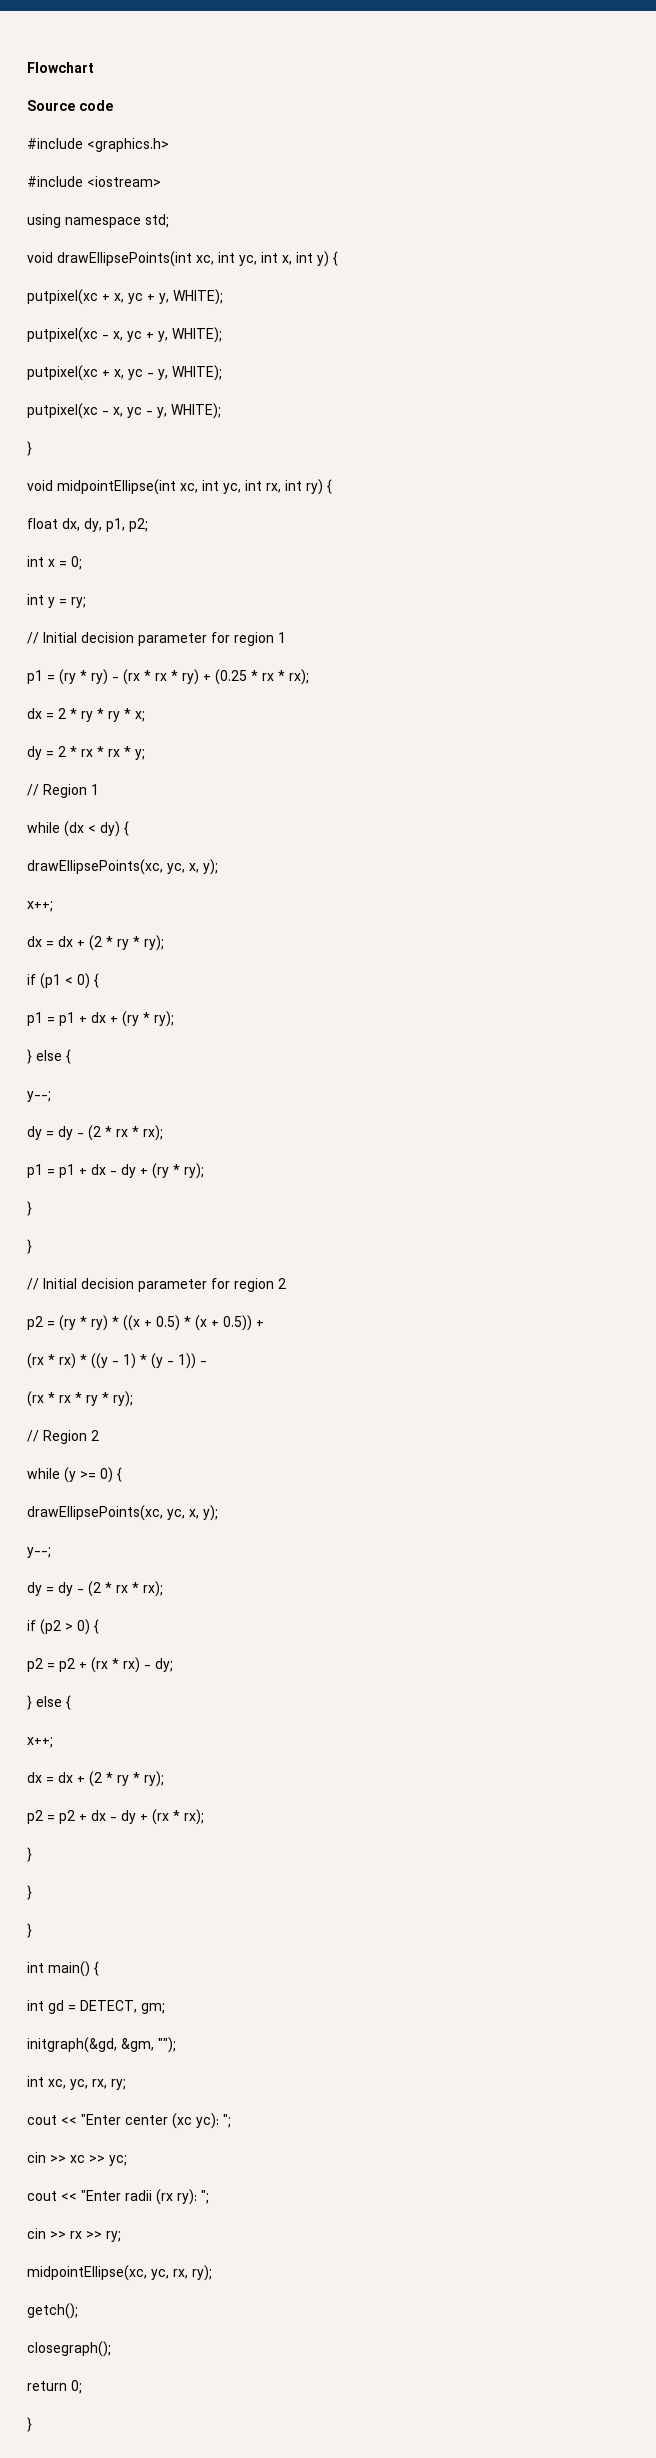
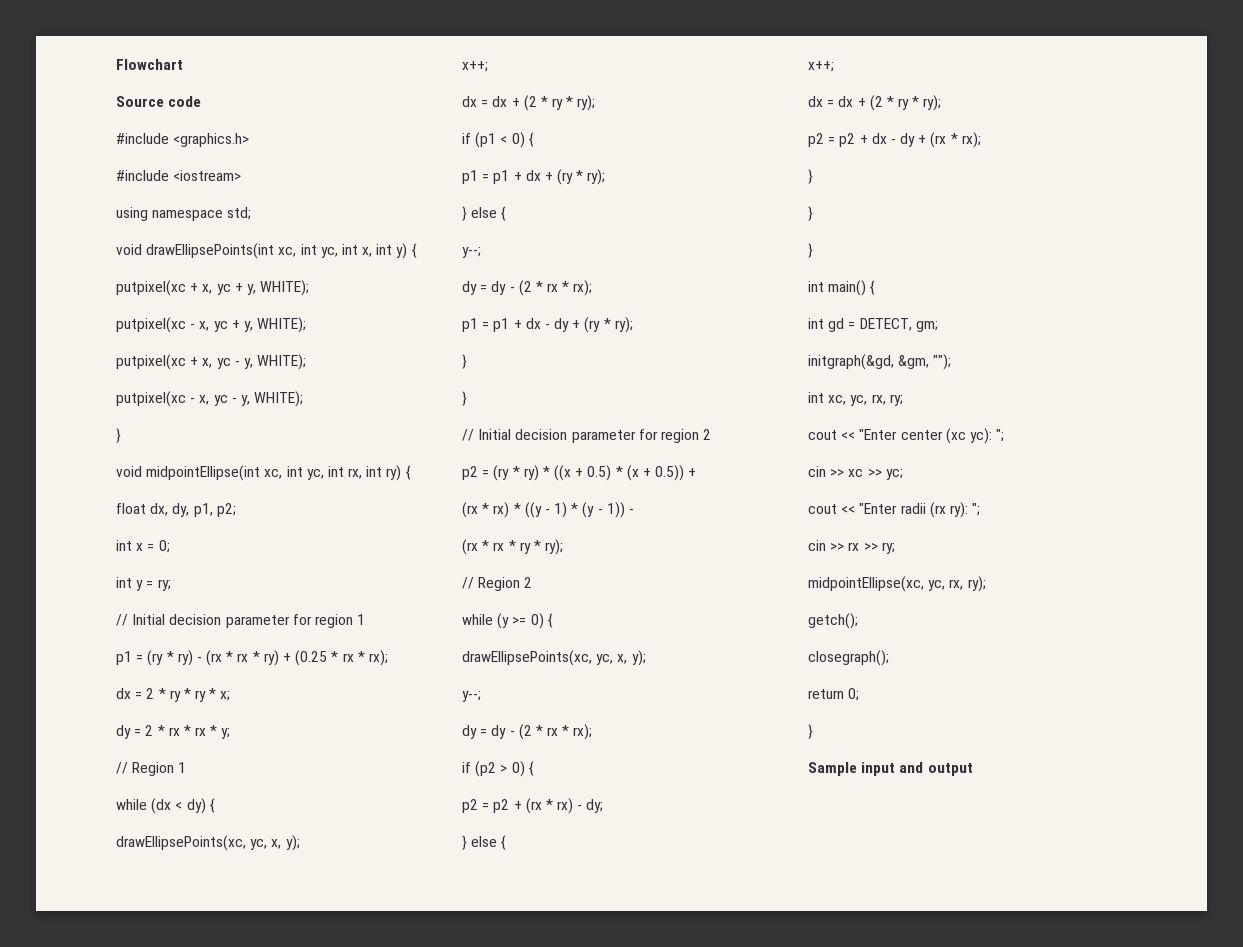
+ Sample input and output

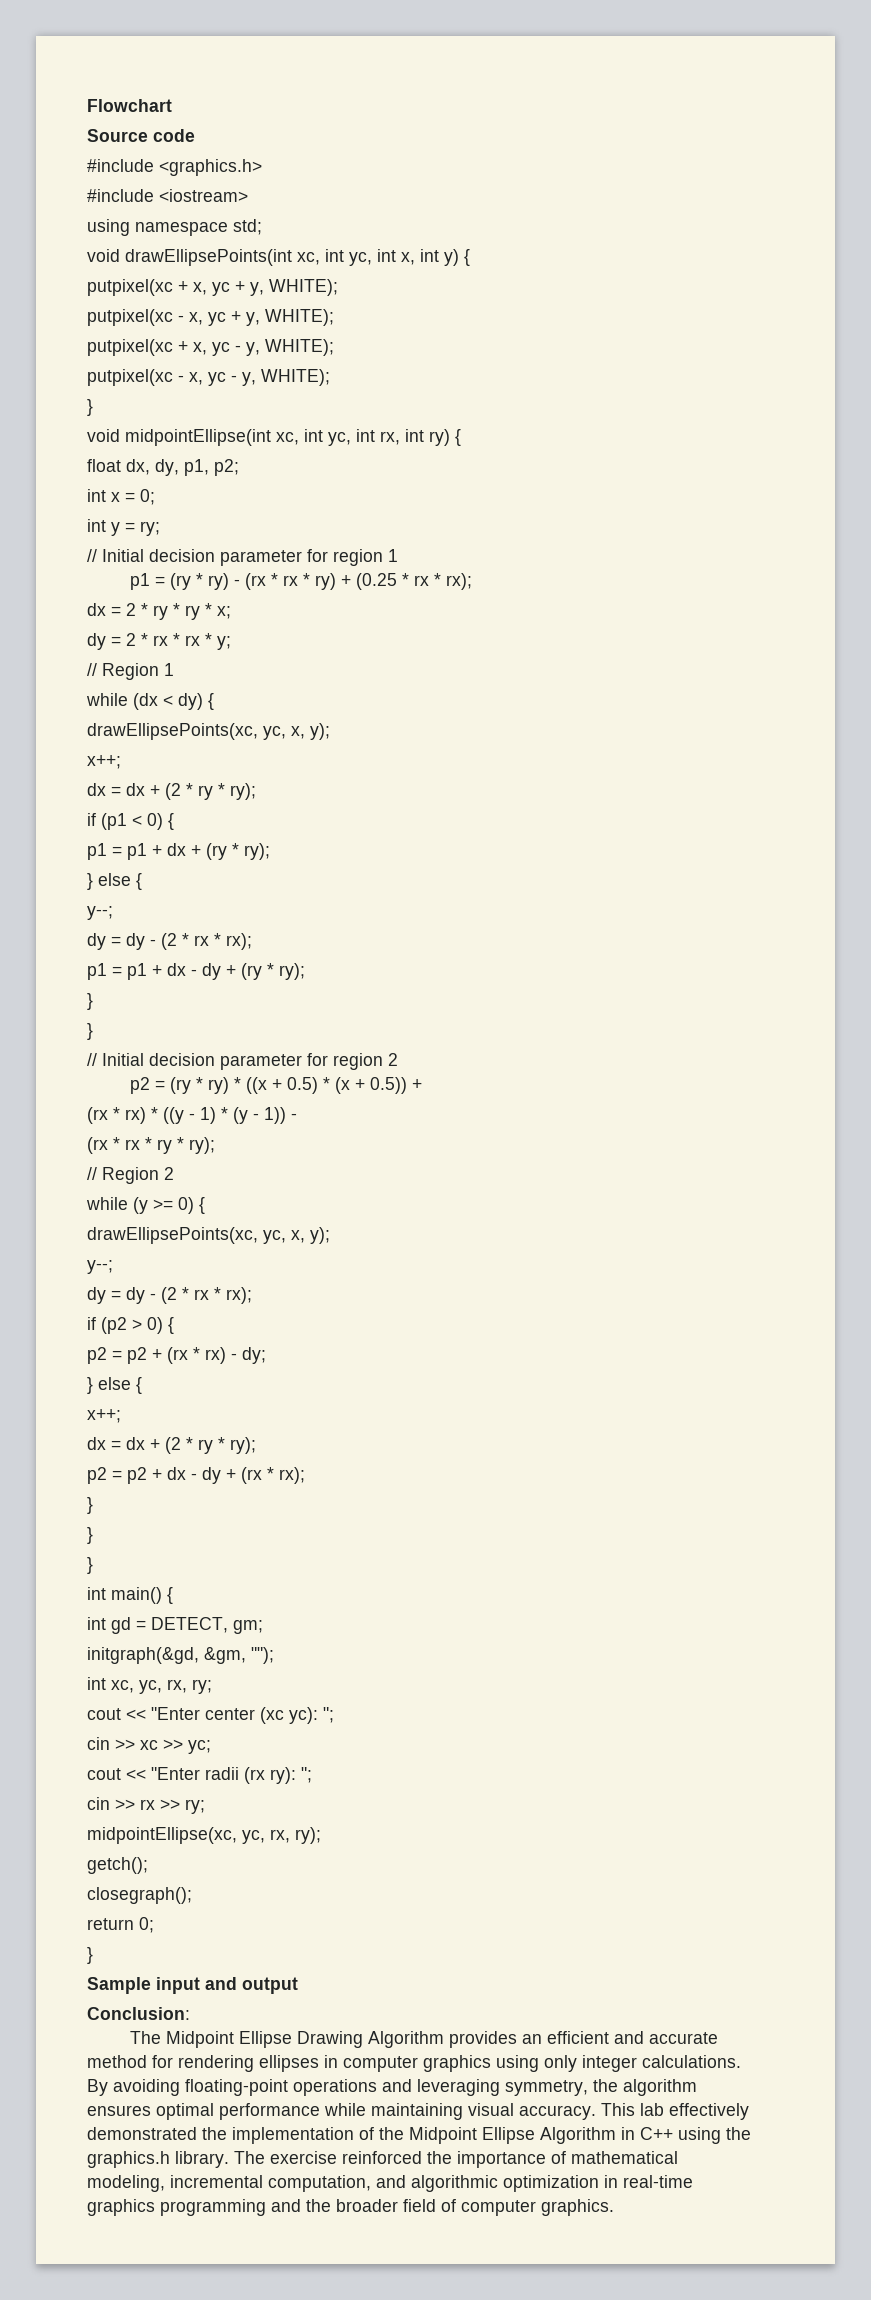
+ Conclusion:
+ The Midpoint Ellipse Drawing Algorithm provides an efficient and accurate method for rendering ellipses in computer graphics using only integer calculations. By avoiding floating-point operations and leveraging symmetry, the algorithm ensures optimal performance while maintaining visual accuracy. This lab effectively demonstrated the implementation of the Midpoint Ellipse Algorithm in C++ using the graphics.h library. The exercise reinforced the importance of mathematical modeling, incremental computation, and algorithmic optimization in real-time graphics programming and the broader field of computer graphics.

